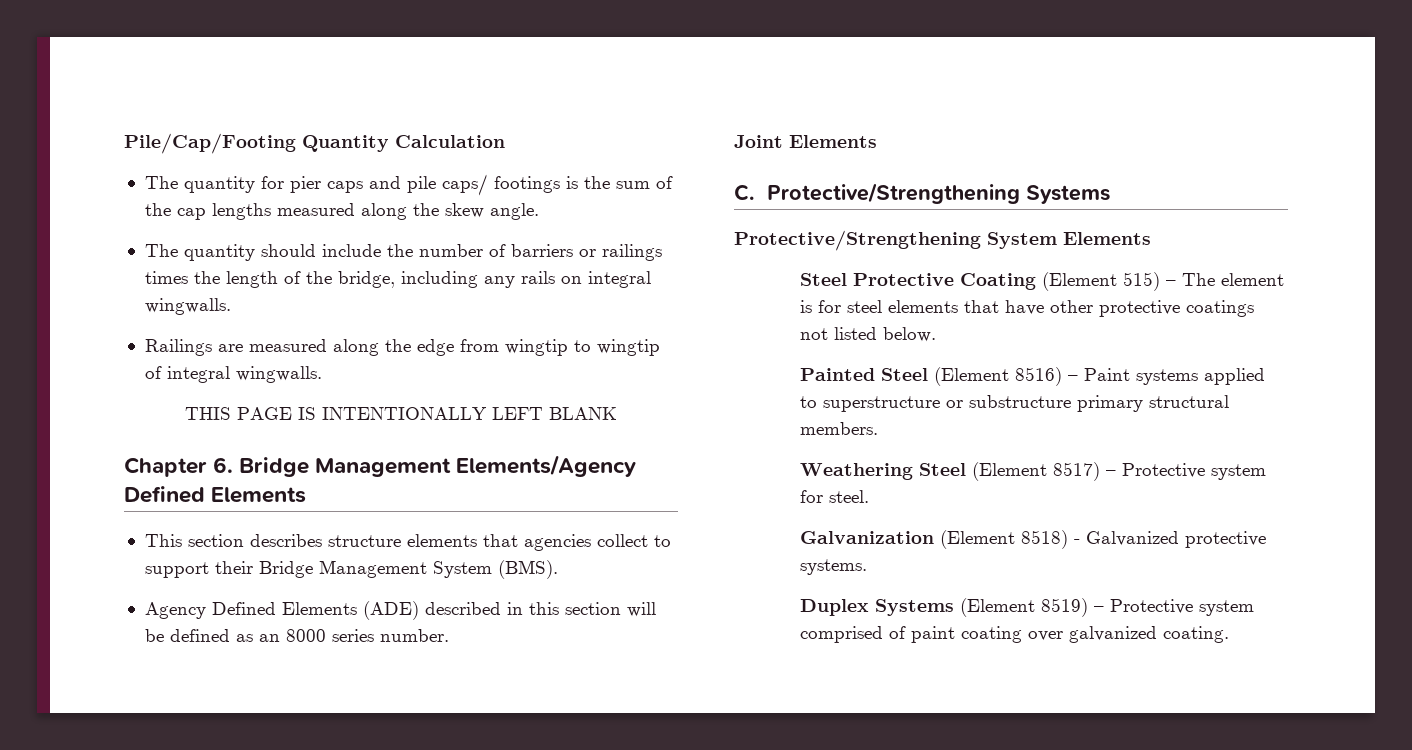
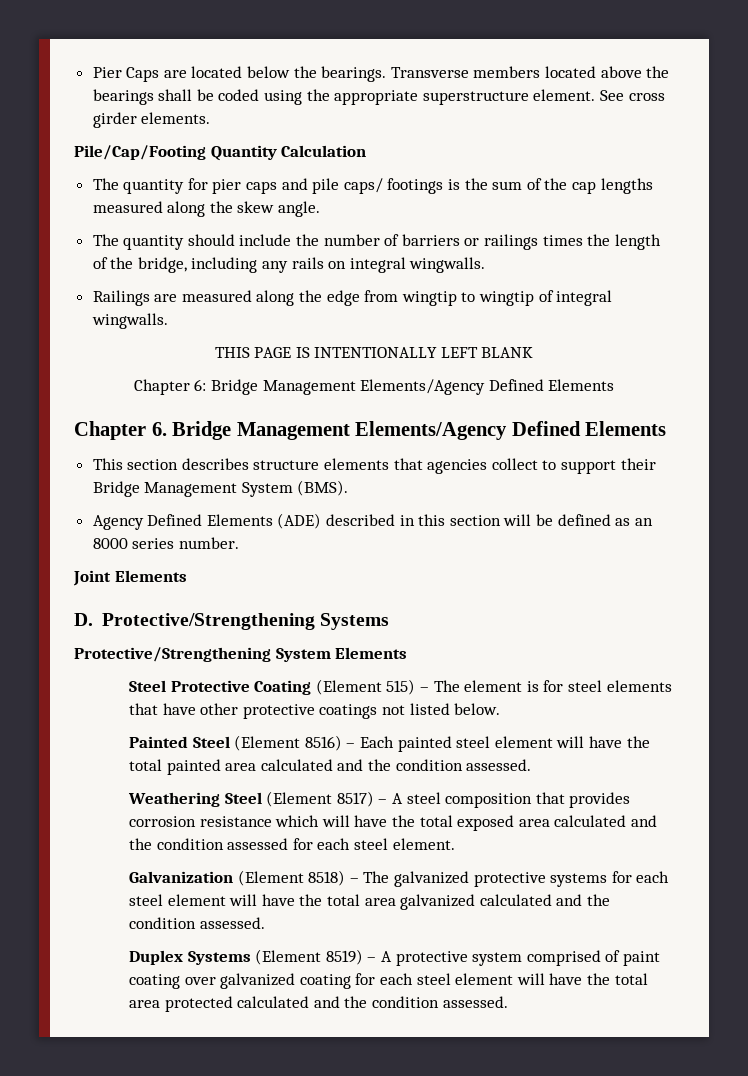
+ Pier Caps are located below the bearings. Transverse members located above the bearings shall be coded using the appropriate superstructure element. See cross girder elements.
+ Chapter 6: Bridge Management Elements/Agency Defined Elements
- C. Protective/Strengthening Systems
+ D. Protective/Strengthening Systems
- Painted Steel (Element 8516) – Paint systems applied to superstructure or substructure primary structural members.
+ Painted Steel (Element 8516) – Each painted steel element will have the total painted area calculated and the condition assessed.
- Weathering Steel (Element 8517) – Protective system for steel.
- Galvanization (Element 8518) - Galvanized protective systems.
+ Weathering Steel (Element 8517) – A steel composition that provides corrosion resistance which will have the total exposed area calculated and the condition assessed for each steel element.
+ Galvanization (Element 8518) – The galvanized protective systems for each steel element will have the total area galvanized calculated and the condition assessed.
- Duplex Systems (Element 8519) – Protective system comprised of paint coating over galvanized coating.
+ Duplex Systems (Element 8519) – A protective system comprised of paint coating over galvanized coating for each steel element will have the total area protected calculated and the condition assessed.

